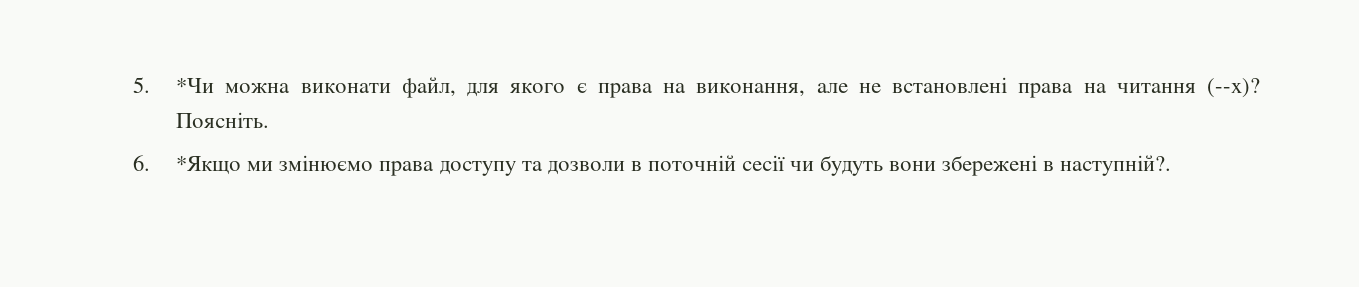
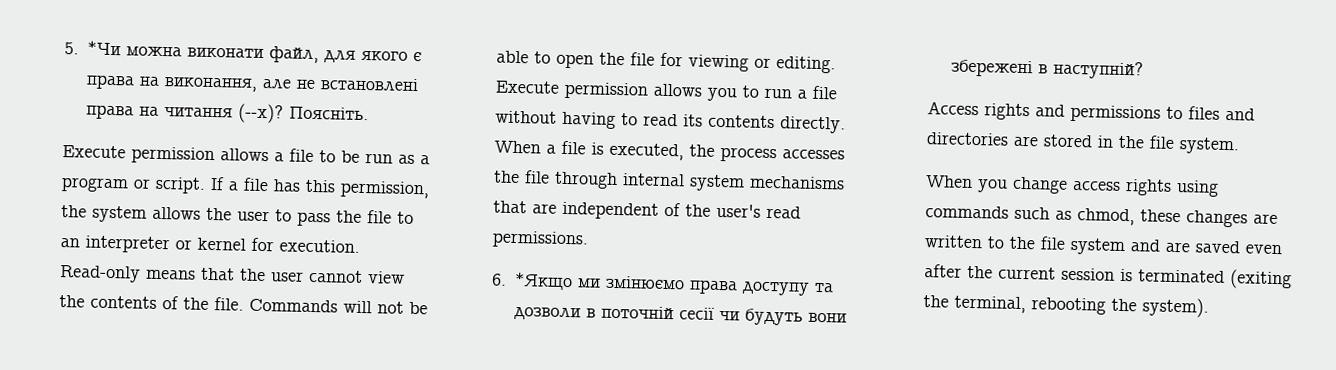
+ Execute permission allows a file to be run as a program or script. If a file has this permission, the system allows the user to pass the file to an interpreter or kernel for execution. Read-only means that the user cannot view the contents of the file. Commands will not be able to open the file for viewing or editing. Execute permission allows you to run a file without having to read its contents directly. When a file is executed, the process accesses the file through internal system mechanisms that are independent of the user's read permissions.
- 6. *Якщо ми змінюємо права доступу та дозволи в поточній сесії чи будуть вони збережені в наступній?.
+ 6. *Якщо ми змінюємо права доступу та дозволи в поточній сесії чи будуть вони збережені в наступній?
+ Access rights and permissions to files and directories are stored in the file system.
+ When you change access rights using commands such as chmod, these changes are written to the file system and are saved even after the current session is terminated (exiting the terminal, rebooting the system).

